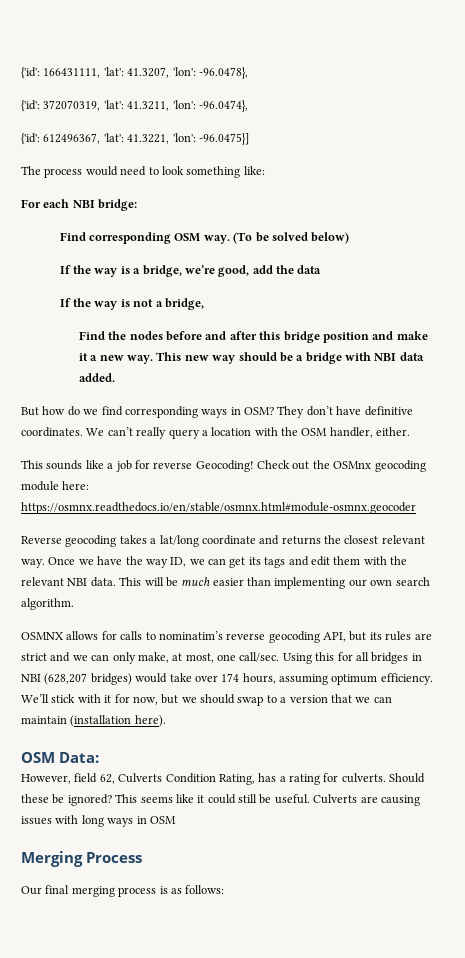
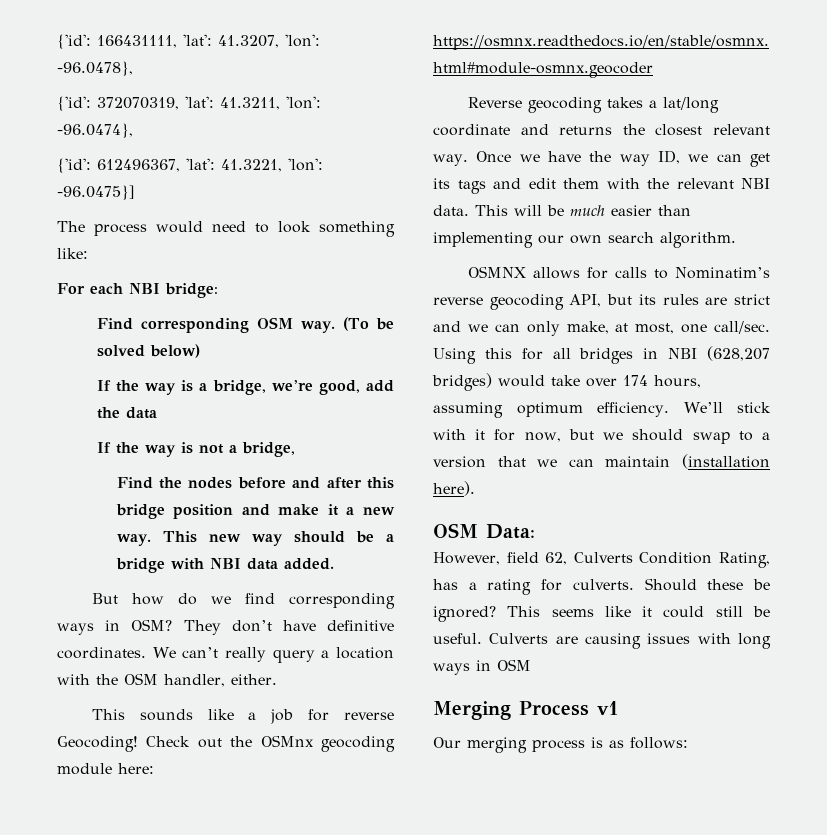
- OSMNX allows for calls to nominatim’s reverse geocoding API, but its rules are strict and we can only make, at most, one call/sec.
+ OSMNX allows for calls to Nominatim’s reverse geocoding API, but its rules are strict and we can only make, at most, one call/sec.
- Merging Process
+ Merging Process v1
- Our final merging process is as follows:
+ Our merging process is as follows:

